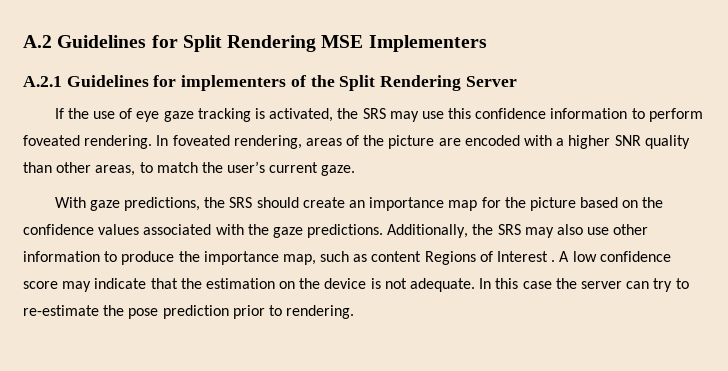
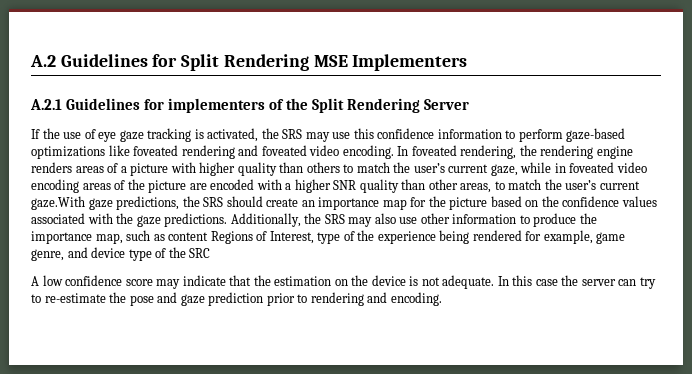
- If the use of eye gaze tracking is activated, the SRS may use this confidence information to perform foveated rendering. In foveated rendering, areas of the picture are encoded with a higher SNR quality than other areas, to match the user’s current gaze.
- With gaze predictions, the SRS should create an importance map for the picture based on the confidence values associated with the gaze predictions.
+ If the use of eye gaze tracking is activated, the SRS may use this confidence information to perform gaze-based optimizations like foveated rendering and foveated video encoding. In foveated rendering, the rendering engine renders areas of a picture with higher quality than others to match the user’s current gaze, while in foveated video encoding areas of the picture are encoded with a higher SNR quality than other areas, to match the user’s current gaze.With gaze predictions, the SRS should create an importance map for the picture based on the confidence values associated with the gaze predictions.
- Additionally, the SRS may also use other information to produce the importance map, such as content Regions of Interest . A low confidence score may indicate that the estimation on the device is not adequate.
+ Additionally, the SRS may also use other information to produce the importance map, such as content Regions of Interest, type of the experience being rendered for example, game genre, and device type of the SRC
+ A low confidence score may indicate that the estimation on the device is not adequate.
- In this case the server can try to re-estimate the pose prediction prior to rendering.
+ In this case the server can try to re-estimate the pose and gaze prediction prior to rendering and encoding.

